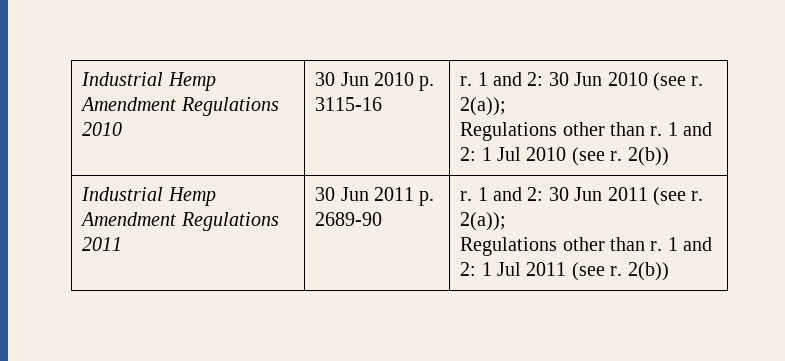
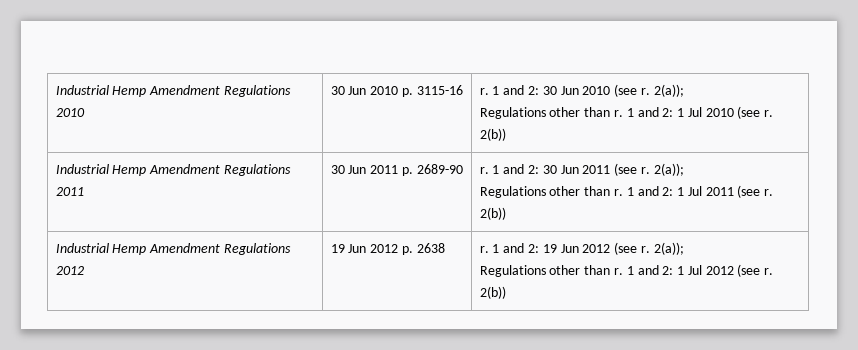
+ Industrial Hemp Amendment Regulations 2012 | 19 Jun 2012 p. 2638 | r. 1 and 2: 19 Jun 2012 (see r. 2(a));
+ Regulations other than r. 1 and 2: 1 Jul 2012 (see r. 2(b))

